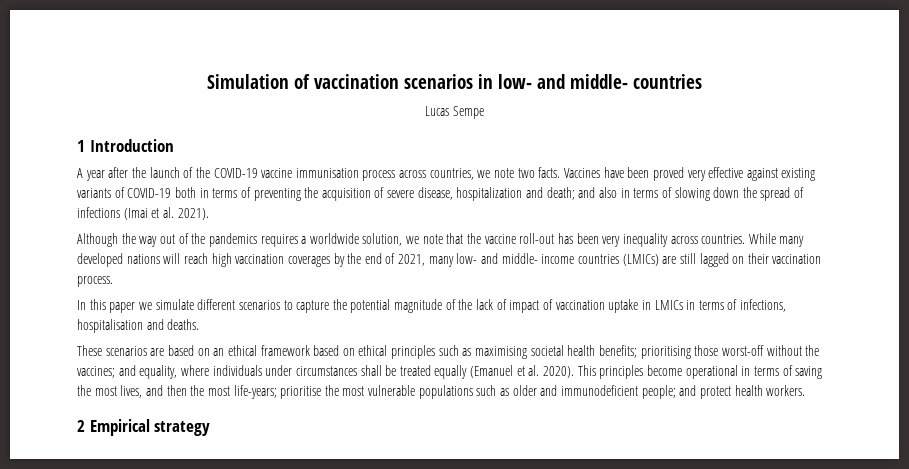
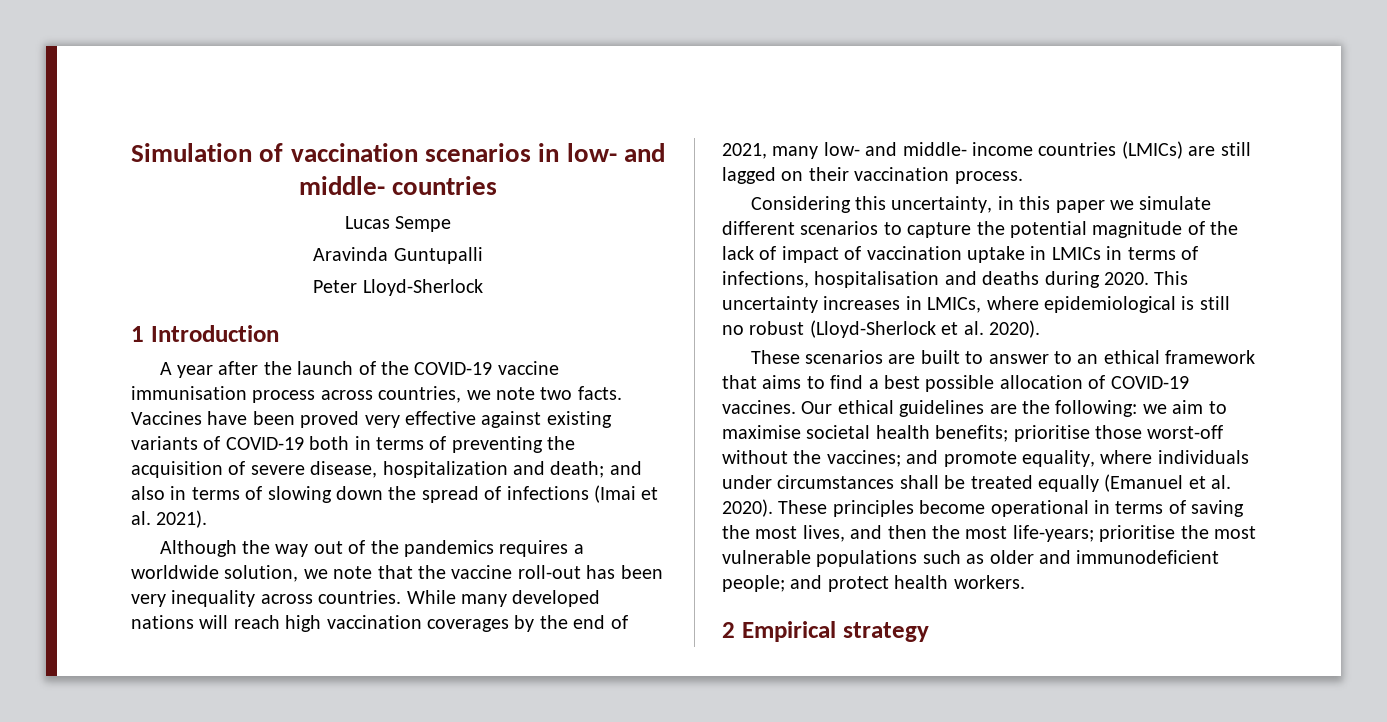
+ Aravinda Guntupalli
+ Peter Lloyd-Sherlock
- In this paper we simulate different scenarios to capture the potential magnitude of the lack of impact of vaccination uptake in LMICs in terms of infections, hospitalisation and deaths.
- These scenarios are based on an ethical framework based on ethical principles such as maximising societal health benefits; prioritising those worst-off without the vaccines; and equality, where individuals under circumstances shall be treated equally (Emanuel et al. 2020).
+ Considering this uncertainty, in this paper we simulate different scenarios to capture the potential magnitude of the lack of impact of vaccination uptake in LMICs in terms of infections, hospitalisation and deaths during 2020. This uncertainty increases in LMICs, where epidemiological is still no robust (Lloyd-Sherlock et al. 2020).
+ These scenarios are built to answer to an ethical framework that aims to find a best possible allocation of COVID-19 vaccines. Our ethical guidelines are the following: we aim to maximise societal health benefits; prioritise those worst-off without the vaccines; and promote equality, where individuals under circumstances shall be treated equally (Emanuel et al. 2020).
- This principles become operational in terms of saving the most lives, and then the most life-years; prioritise the most vulnerable populations such as older and immunodeficient people; and protect health workers.
+ These principles become operational in terms of saving the most lives, and then the most life-years; prioritise the most vulnerable populations such as older and immunodeficient people; and protect health workers.

